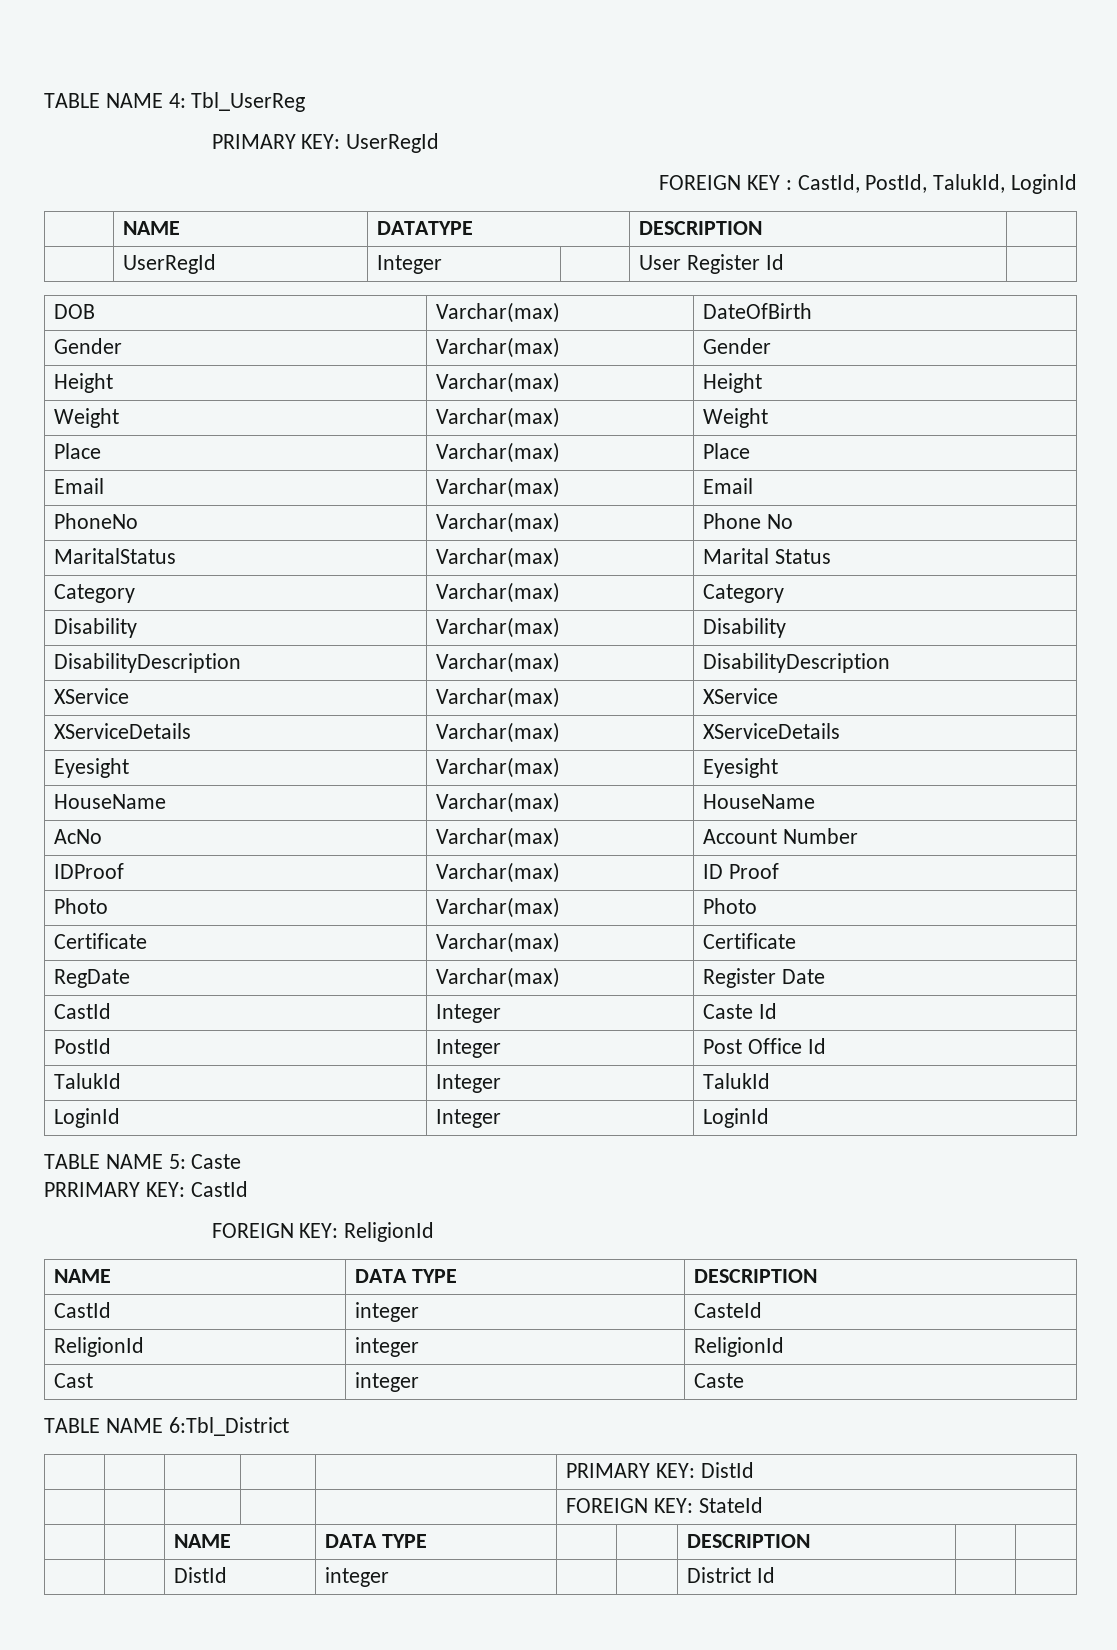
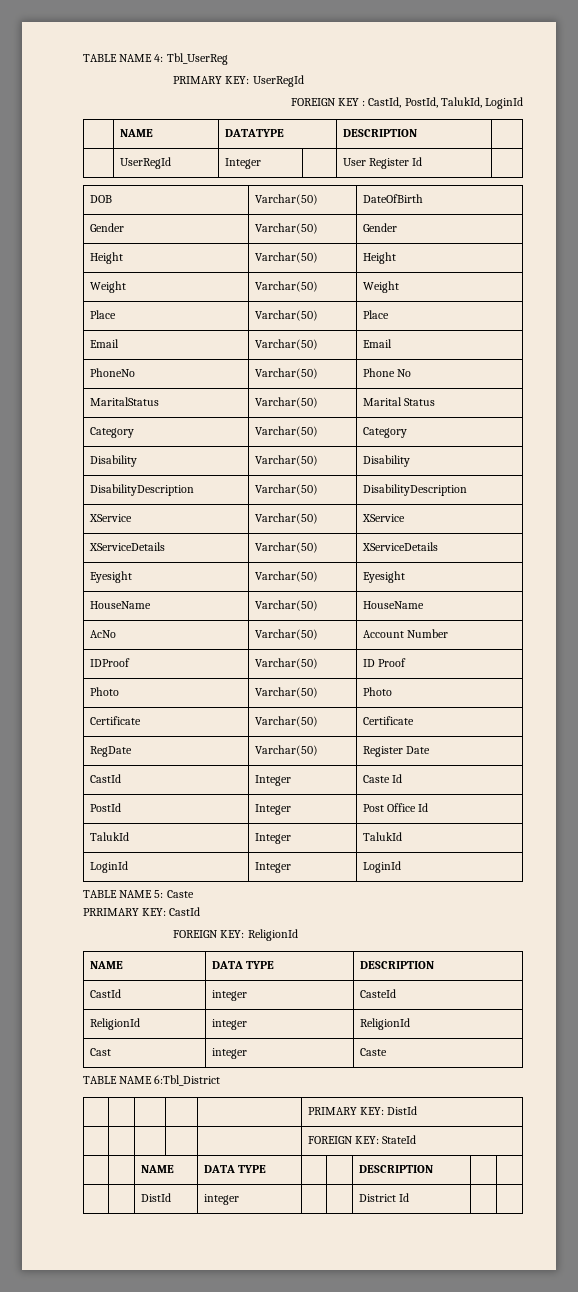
- DOB | Varchar(max) | DateOfBirth
+ DOB | Varchar(50) | DateOfBirth
- Gender | Varchar(max) | Gender
+ Gender | Varchar(50) | Gender
- Height | Varchar(max) | Height
+ Height | Varchar(50) | Height
- Weight | Varchar(max) | Weight
+ Weight | Varchar(50) | Weight
- Place | Varchar(max) | Place
+ Place | Varchar(50) | Place
- Email | Varchar(max) | Email
+ Email | Varchar(50) | Email
- PhoneNo | Varchar(max) | Phone No
+ PhoneNo | Varchar(50) | Phone No
- MaritalStatus | Varchar(max) | Marital Status
+ MaritalStatus | Varchar(50) | Marital Status
- Category | Varchar(max) | Category
+ Category | Varchar(50) | Category
- Disability | Varchar(max) | Disability
+ Disability | Varchar(50) | Disability
- DisabilityDescription | Varchar(max) | DisabilityDescription
+ DisabilityDescription | Varchar(50) | DisabilityDescription
- XService | Varchar(max) | XService
+ XService | Varchar(50) | XService
- XServiceDetails | Varchar(max) | XServiceDetails
+ XServiceDetails | Varchar(50) | XServiceDetails
- Eyesight | Varchar(max) | Eyesight
+ Eyesight | Varchar(50) | Eyesight
- HouseName | Varchar(max) | HouseName
+ HouseName | Varchar(50) | HouseName
- AcNo | Varchar(max) | Account Number
+ AcNo | Varchar(50) | Account Number
- IDProof | Varchar(max) | ID Proof
+ IDProof | Varchar(50) | ID Proof
- Photo | Varchar(max) | Photo
+ Photo | Varchar(50) | Photo
- Certificate | Varchar(max) | Certificate
+ Certificate | Varchar(50) | Certificate
- RegDate | Varchar(max) | Register Date
+ RegDate | Varchar(50) | Register Date

